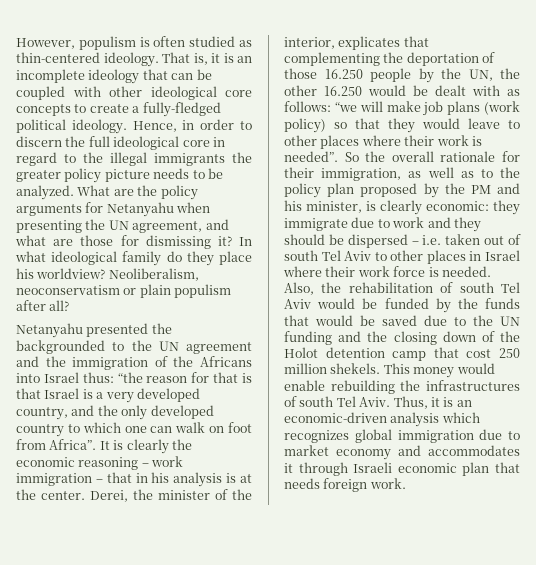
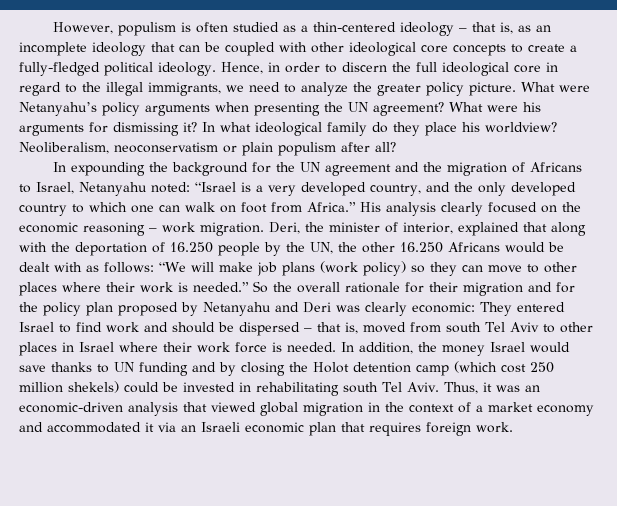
- However, populism is often studied as thin-centered ideology. That is, it is an incomplete ideology that can be coupled with other ideological core concepts to create a fully-fledged political ideology.
+ However, populism is often studied as a thin-centered ideology – that is, as an incomplete ideology that can be coupled with other ideological core concepts to create a fully-fledged political ideology.
- Hence, in order to discern the full ideological core in regard to the illegal immigrants the greater policy picture needs to be analyzed. What are the policy arguments for Netanyahu when presenting the UN agreement, and what are those for dismissing it?
+ Hence, in order to discern the full ideological core in regard to the illegal immigrants, we need to analyze the greater policy picture. What were Netanyahu’s policy arguments when presenting the UN agreement? What were his arguments for dismissing it?
- Netanyahu presented the backgrounded to the UN agreement and the immigration of the Africans into Israel thus: “the reason for that is that Israel is a very developed country, and the only developed country to which one can walk on foot from Africa”. It is clearly the economic reasoning – work immigration – that in his analysis is at the center. Derei, the minister of the interior, explicates that complementing the deportation of those 16.250 people by the UN, the other 16.250 would be dealt with as follows: “we will make job plans (work policy) so that they would leave to other places where their work is needed”.
+ In expounding the background for the UN agreement and the migration of Africans to Israel, Netanyahu noted: “Israel is a very developed country, and the only developed country to which one can walk on foot from Africa.” His analysis clearly focused on the economic reasoning – work migration. Deri, the minister of interior, explained that along with the deportation of 16.250 people by the UN, the other 16.250 Africans would be dealt with as follows: “We will make job plans (work policy) so they can move to other places where their work is needed.”
- So the overall rationale for their immigration, as well as to the policy plan proposed by the PM and his minister, is clearly economic: they immigrate due to work and they should be dispersed – i.e. taken out of south Tel Aviv to other places in Israel where their work force is needed.
+ So the overall rationale for their migration and for the policy plan proposed by Netanyahu and Deri was clearly economic: They entered Israel to find work and should be dispersed – that is, moved from south Tel Aviv to other places in Israel where their work force is needed.
- Also, the rehabilitation of south Tel Aviv would be funded by the funds that would be saved due to the UN funding and the closing down of the Holot detention camp that cost 250 million shekels. This money would enable rebuilding the infrastructures of south Tel Aviv.
+ In addition, the money Israel would save thanks to UN funding and by closing the Holot detention camp (which cost 250 million shekels) could be invested in rehabilitating south Tel Aviv.
- Thus, it is an economic-driven analysis which recognizes global immigration due to market economy and accommodates it through Israeli economic plan that needs foreign work.
+ Thus, it was an economic-driven analysis that viewed global migration in the context of a market economy and accommodated it via an Israeli economic plan that requires foreign work.

